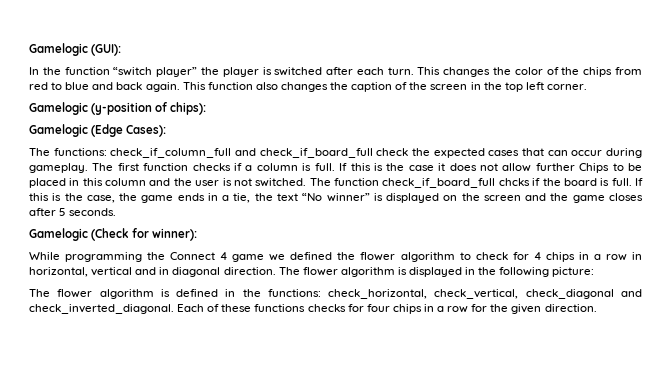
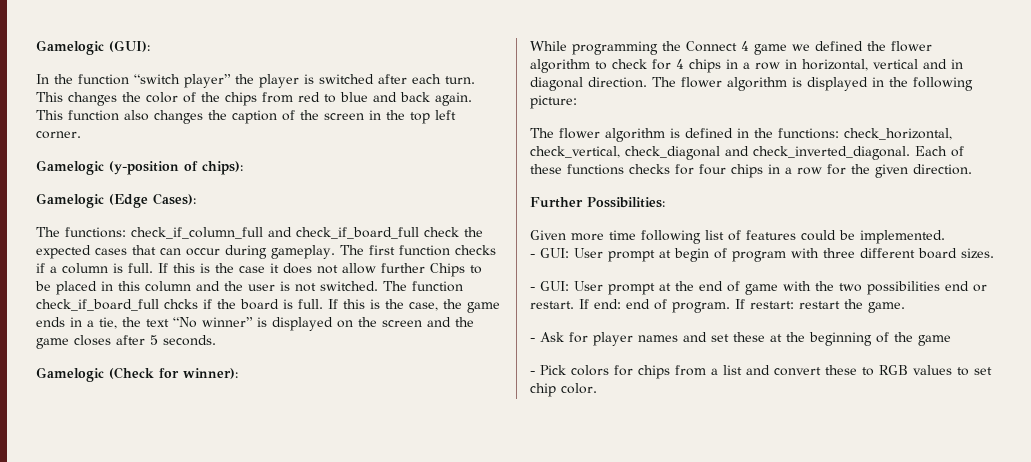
+ Further Possibilities:
+ Given more time following list of features could be implemented.
+ - GUI: User prompt at begin of program with three different board sizes.
+ - GUI: User prompt at the end of game with the two possibilities end or restart. If end: end of program. If restart: restart the game.
+ - Ask for player names and set these at the beginning of the game
+ - Pick colors for chips from a list and convert these to RGB values to set chip color.

